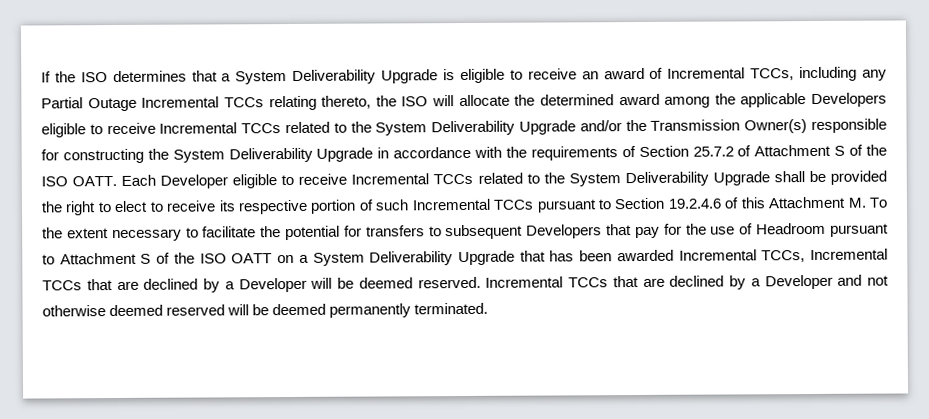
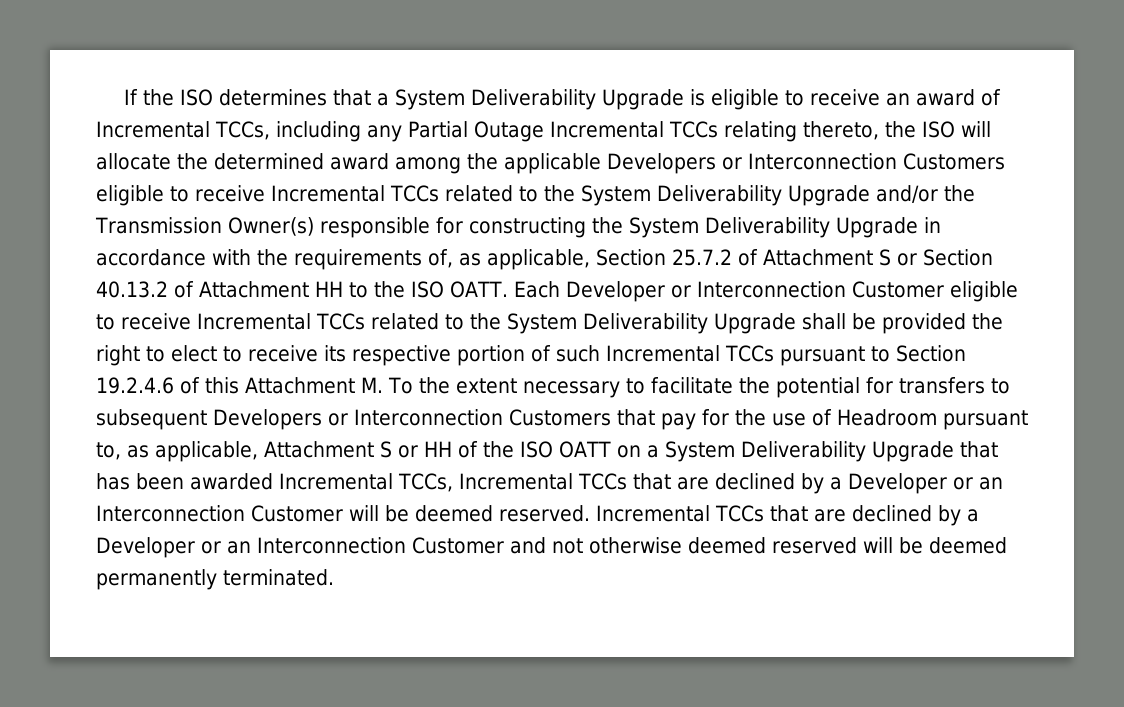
- If the ISO determines that a System Deliverability Upgrade is eligible to receive an award of Incremental TCCs, including any Partial Outage Incremental TCCs relating thereto, the ISO will allocate the determined award among the applicable Developers eligible to receive Incremental TCCs related to the System Deliverability Upgrade and/or the Transmission Owner(s) responsible for constructing the System Deliverability Upgrade in accordance with the requirements of Section 25.7.2 of Attachment S of the ISO OATT.
+ If the ISO determines that a System Deliverability Upgrade is eligible to receive an award of Incremental TCCs, including any Partial Outage Incremental TCCs relating thereto, the ISO will allocate the determined award among the applicable Developers or Interconnection Customers eligible to receive Incremental TCCs related to the System Deliverability Upgrade and/or the Transmission Owner(s) responsible for constructing the System Deliverability Upgrade in accordance with the requirements of, as applicable, Section 25.7.2 of Attachment S or Section 40.13.2 of Attachment HH to the ISO OATT.
- Each Developer eligible to receive Incremental TCCs related to the System Deliverability Upgrade shall be provided the right to elect to receive its respective portion of such Incremental TCCs pursuant to Section 19.2.4.6 of this Attachment M. To the extent necessary to facilitate the potential for transfers to subsequent Developers that pay for the use of Headroom pursuant to Attachment S of the ISO OATT on a System Deliverability Upgrade that has been awarded Incremental TCCs, Incremental TCCs that are declined by a Developer will be deemed reserved.
+ Each Developer or Interconnection Customer eligible to receive Incremental TCCs related to the System Deliverability Upgrade shall be provided the right to elect to receive its respective portion of such Incremental TCCs pursuant to Section 19.2.4.6 of this Attachment M. To the extent necessary to facilitate the potential for transfers to subsequent Developers or Interconnection Customers that pay for the use of Headroom pursuant to, as applicable, Attachment S or HH of the ISO OATT on a System Deliverability Upgrade that has been awarded Incremental TCCs, Incremental TCCs that are declined by a Developer or an Interconnection Customer will be deemed reserved.
- Incremental TCCs that are declined by a Developer and not otherwise deemed reserved will be deemed permanently terminated.
+ Incremental TCCs that are declined by a Developer or an Interconnection Customer and not otherwise deemed reserved will be deemed permanently terminated.

